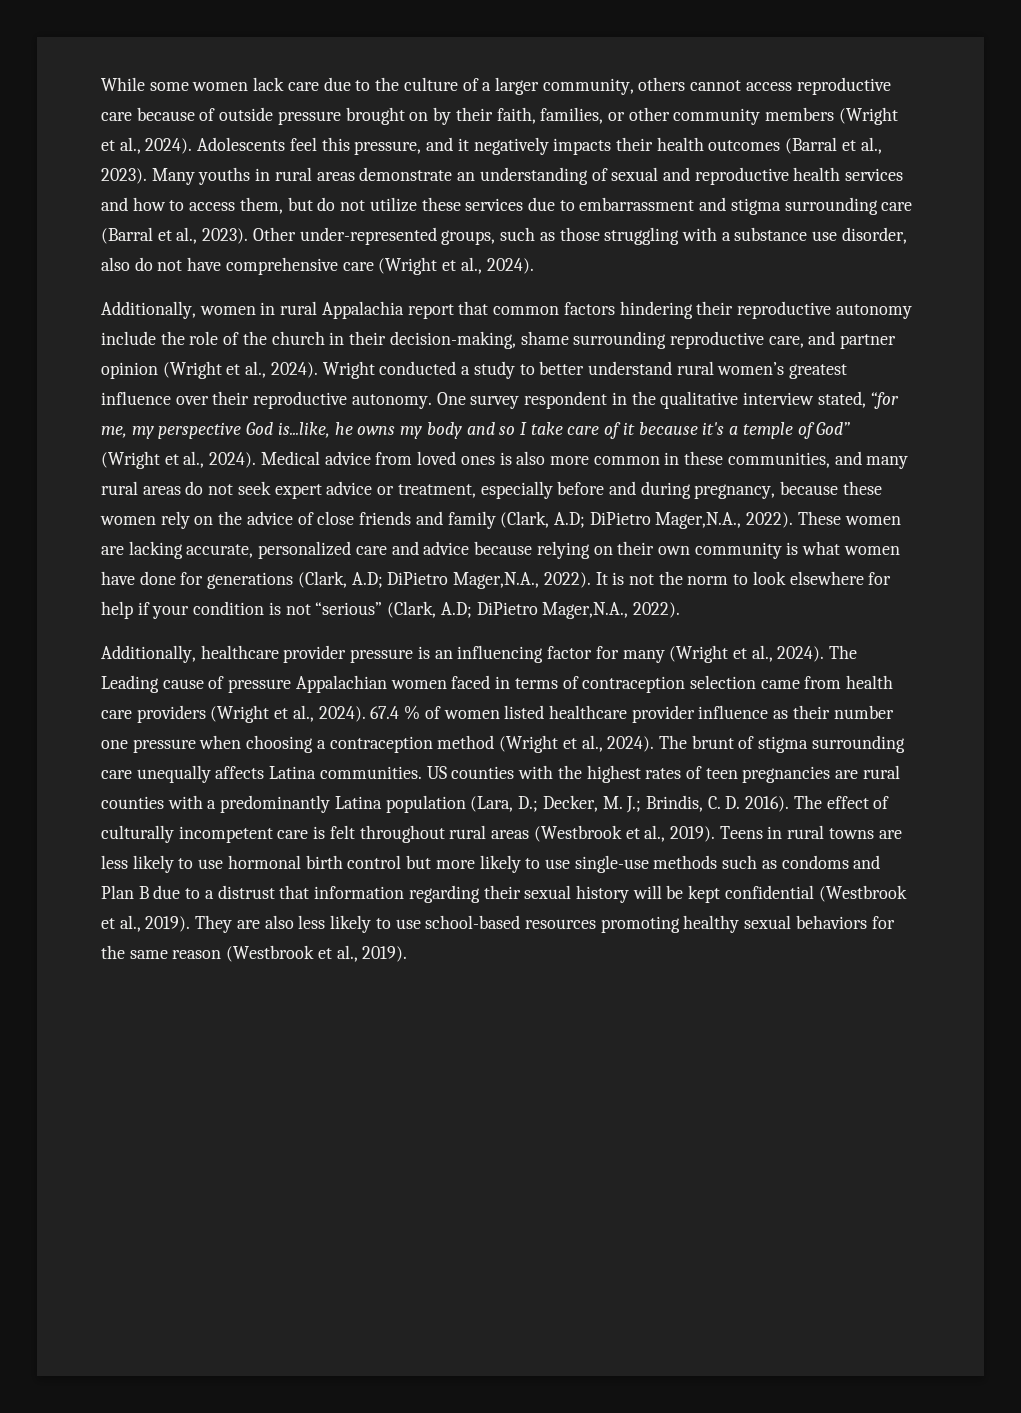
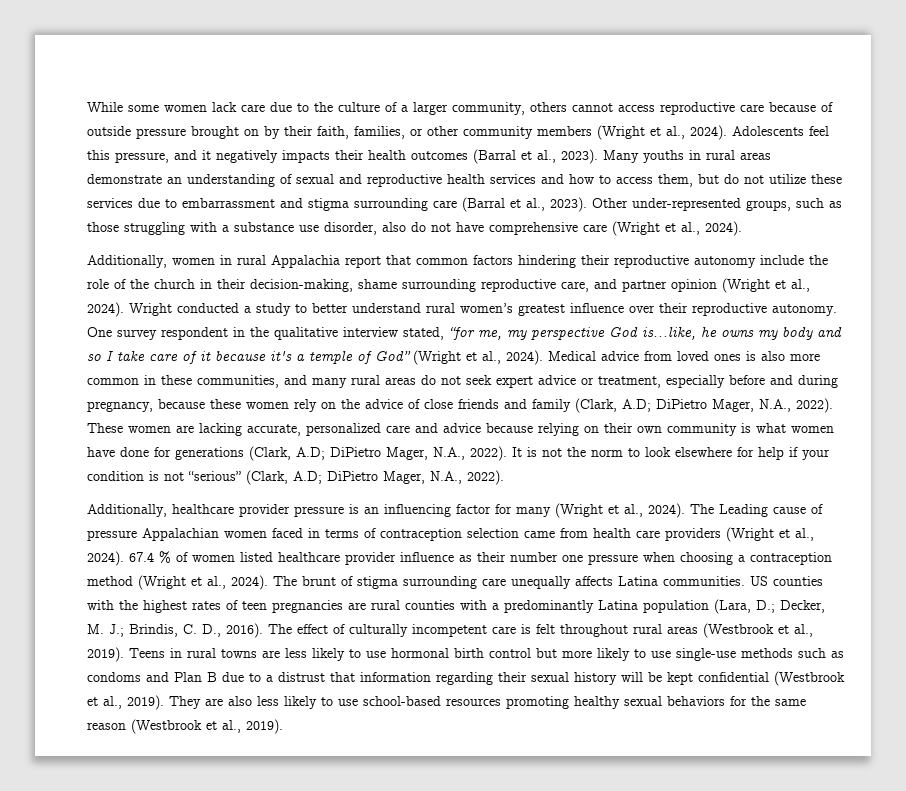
- Medical advice from loved ones is also more common in these communities, and many rural areas do not seek expert advice or treatment, especially before and during pregnancy, because these women rely on the advice of close friends and family (Clark, A.D; DiPietro Mager,N.A., 2022).
+ Medical advice from loved ones is also more common in these communities, and many rural areas do not seek expert advice or treatment, especially before and during pregnancy, because these women rely on the advice of close friends and family (Clark, A.D; DiPietro Mager, N.A., 2022).
- These women are lacking accurate, personalized care and advice because relying on their own community is what women have done for generations (Clark, A.D; DiPietro Mager,N.A., 2022).
+ These women are lacking accurate, personalized care and advice because relying on their own community is what women have done for generations (Clark, A.D; DiPietro Mager, N.A., 2022).
- It is not the norm to look elsewhere for help if your condition is not “serious” (Clark, A.D; DiPietro Mager,N.A., 2022).
+ It is not the norm to look elsewhere for help if your condition is not “serious” (Clark, A.D; DiPietro Mager, N.A., 2022).
- US counties with the highest rates of teen pregnancies are rural counties with a predominantly Latina population (Lara, D.; Decker, M. J.; Brindis, C. D. 2016).
+ US counties with the highest rates of teen pregnancies are rural counties with a predominantly Latina population (Lara, D.; Decker, M. J.; Brindis, C. D., 2016).

